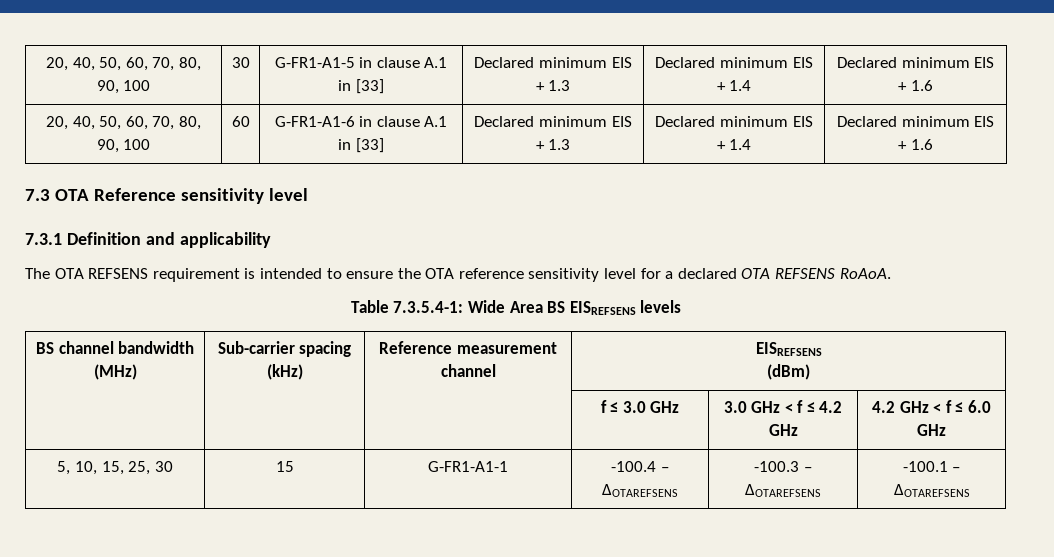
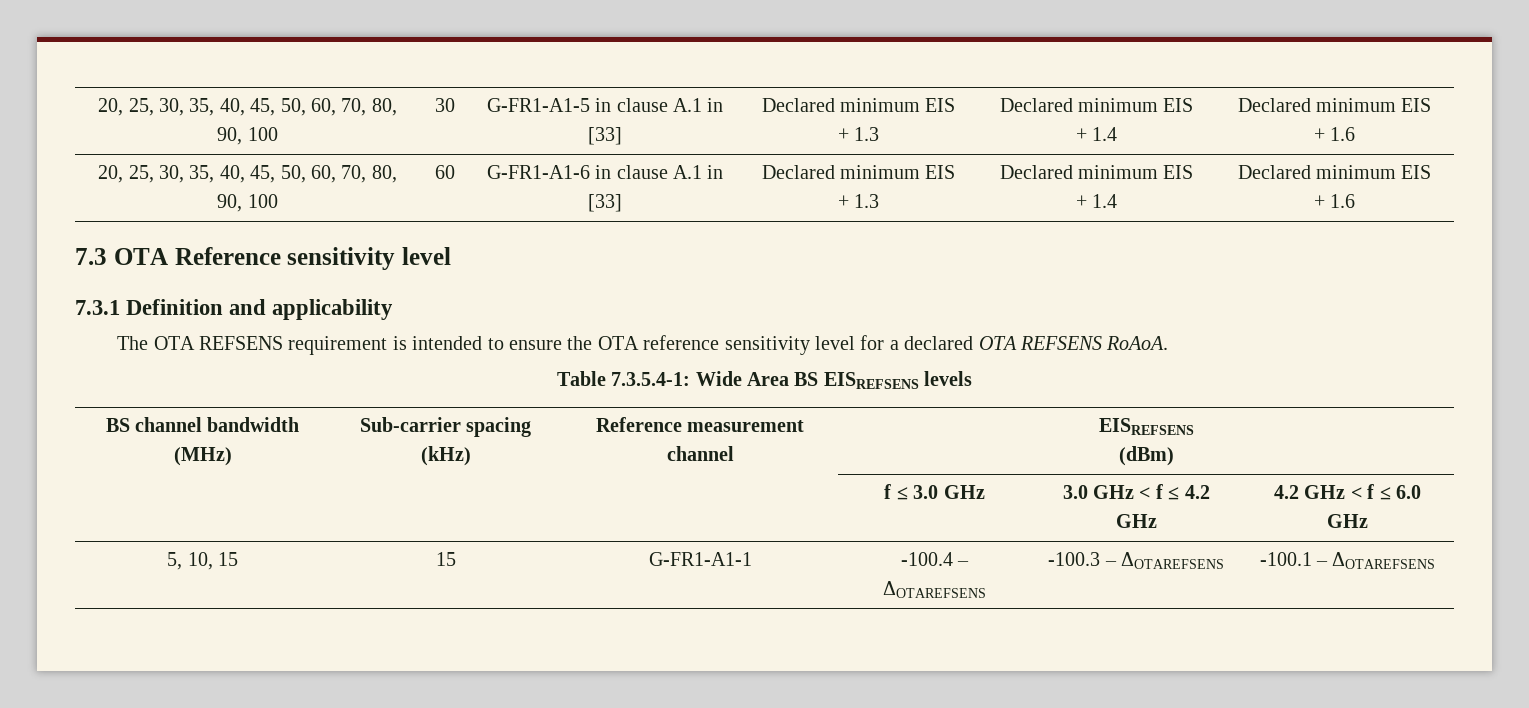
- 20, 40, 50, 60, 70, 80, 90, 100 | 30 | G-FR1-A1-5 in clause A.1 in [33] | Declared minimum EIS + 1.3 | Declared minimum EIS + 1.4 | Declared minimum EIS + 1.6
+ 20, 25, 30, 35, 40, 45, 50, 60, 70, 80, 90, 100 | 30 | G-FR1-A1-5 in clause A.1 in [33] | Declared minimum EIS + 1.3 | Declared minimum EIS + 1.4 | Declared minimum EIS + 1.6
- 20, 40, 50, 60, 70, 80, 90, 100 | 60 | G-FR1-A1-6 in clause A.1 in [33] | Declared minimum EIS + 1.3 | Declared minimum EIS + 1.4 | Declared minimum EIS + 1.6
+ 20, 25, 30, 35, 40, 45, 50, 60, 70, 80, 90, 100 | 60 | G-FR1-A1-6 in clause A.1 in [33] | Declared minimum EIS + 1.3 | Declared minimum EIS + 1.4 | Declared minimum EIS + 1.6
- 5, 10, 15, 25, 30 | 15 | G-FR1-A1-1 | -100.4 – ΔOTAREFSENS | -100.3 – ΔOTAREFSENS | -100.1 – ΔOTAREFSENS
+ 5, 10, 15 | 15 | G-FR1-A1-1 | -100.4 – ΔOTAREFSENS | -100.3 – ΔOTAREFSENS | -100.1 – ΔOTAREFSENS

